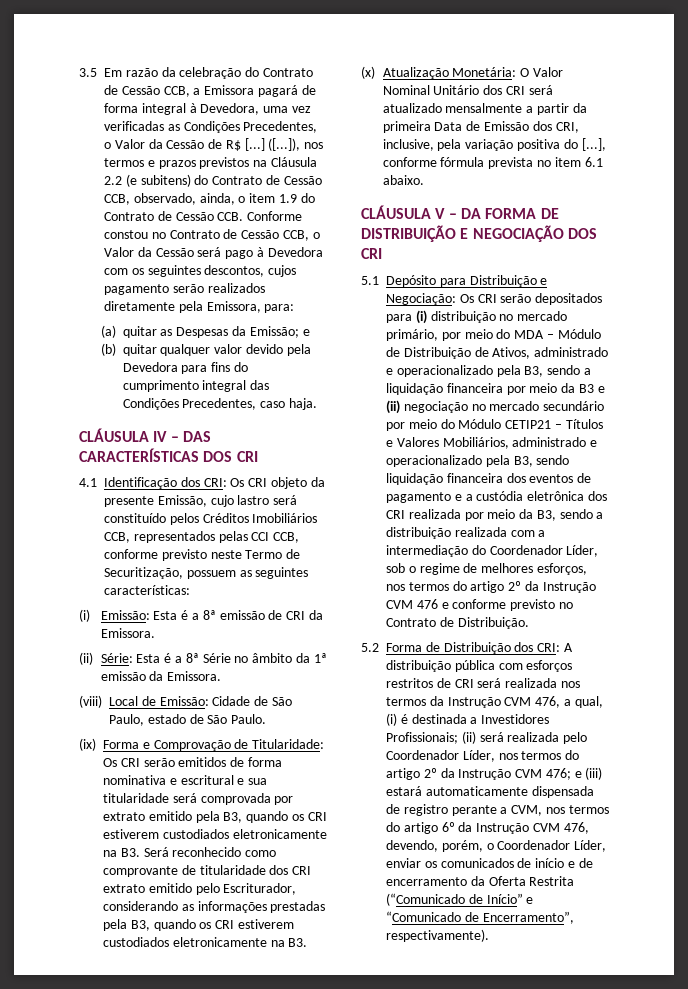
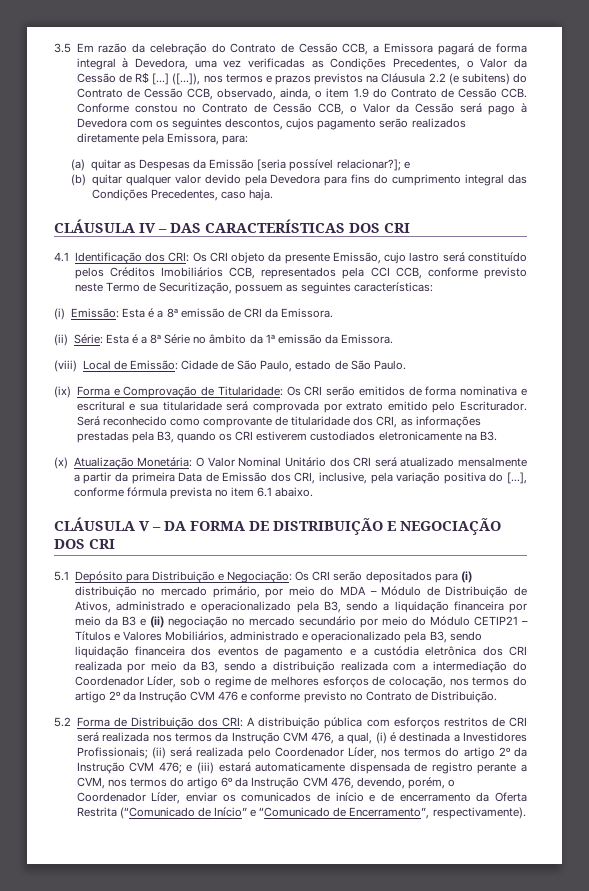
- (a) quitar as Despesas da Emissão; e
+ (a) quitar as Despesas da Emissão [seria possível relacionar?]; e
- 4.1 Identificação dos CRI: Os CRI objeto da presente Emissão, cujo lastro será constituído pelos Créditos Imobiliários CCB, representados pelas CCI CCB, conforme previsto neste Termo de Securitização, possuem as seguintes características:
+ 4.1 Identificação dos CRI: Os CRI objeto da presente Emissão, cujo lastro será constituído pelos Créditos Imobiliários CCB, representados pela CCI CCB, conforme previsto neste Termo de Securitização, possuem as seguintes características:
- (ix) Forma e Comprovação de Titularidade: Os CRI serão emitidos de forma nominativa e escritural e sua titularidade será comprovada por extrato emitido pela B3, quando os CRI estiverem custodiados eletronicamente na B3. Será reconhecido como comprovante de titularidade dos CRI extrato emitido pelo Escriturador, considerando as informações prestadas pela B3, quando os CRI estiverem custodiados eletronicamente na B3.
+ (ix) Forma e Comprovação de Titularidade: Os CRI serão emitidos de forma nominativa e escritural e sua titularidade será comprovada por extrato emitido pelo Escriturador. Será reconhecido como comprovante de titularidade dos CRI, as informações prestadas pela B3, quando os CRI estiverem custodiados eletronicamente na B3.
- Os CRI serão depositados para (i) distribuição no mercado primário, por meio do MDA – Módulo de Distribuição de Ativos, administrado e operacionalizado pela B3, sendo a liquidação financeira por meio da B3 e (ii) negociação no mercado secundário por meio do Módulo CETIP21 – Títulos e Valores Mobiliários, administrado e operacionalizado pela B3, sendo liquidação financeira dos eventos de pagamento e a custódia eletrônica dos CRI realizada por meio da B3, sendo a distribuição realizada com a intermediação do Coordenador Líder, sob o regime de melhores esforços, nos termos do artigo 2º da Instrução CVM 476 e conforme previsto no Contrato de Distribuição.
+ Os CRI serão depositados para (i) distribuição no mercado primário, por meio do MDA – Módulo de Distribuição de Ativos, administrado e operacionalizado pela B3, sendo a liquidação financeira por meio da B3 e (ii) negociação no mercado secundário por meio do Módulo CETIP21 – Títulos e Valores Mobiliários, administrado e operacionalizado pela B3, sendo liquidação financeira dos eventos de pagamento e a custódia eletrônica dos CRI realizada por meio da B3, sendo a distribuição realizada com a intermediação do Coordenador Líder, sob o regime de melhores esforços de colocação, nos termos do artigo 2º da Instrução CVM 476 e conforme previsto no Contrato de Distribuição.

